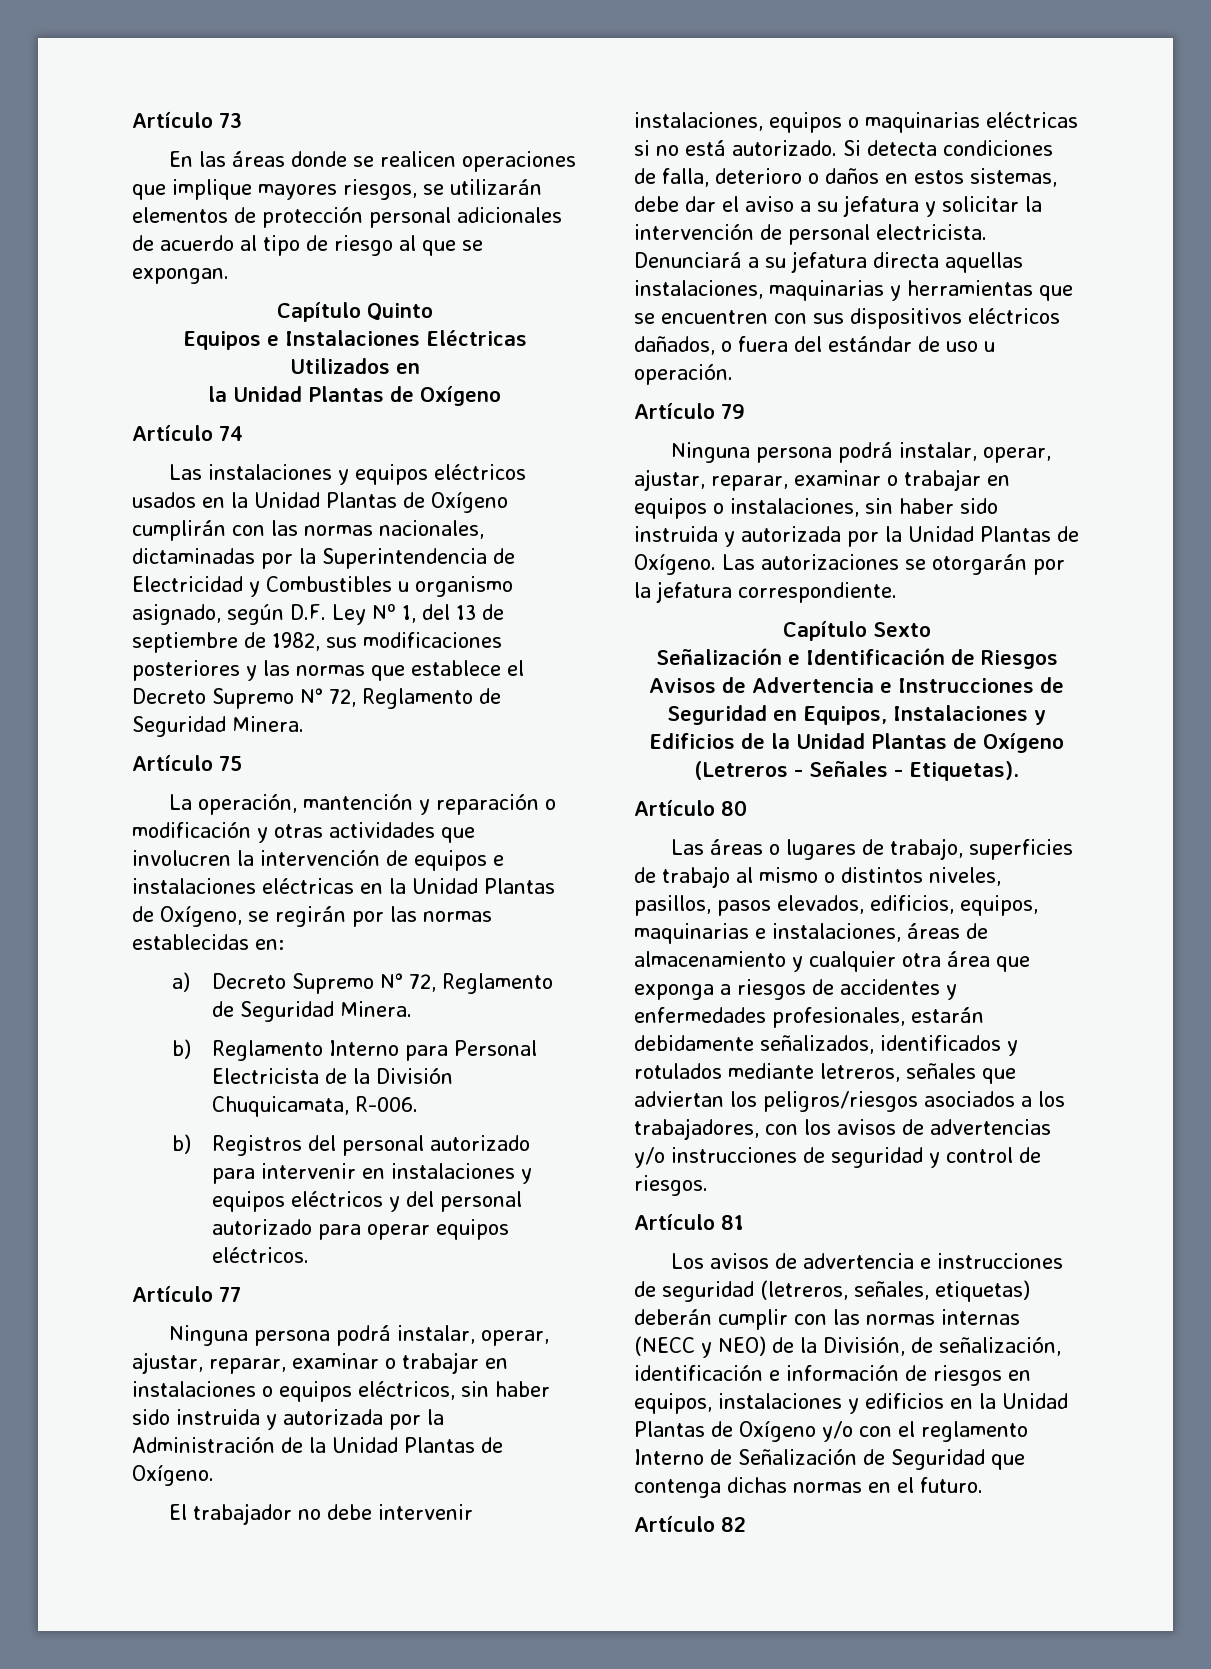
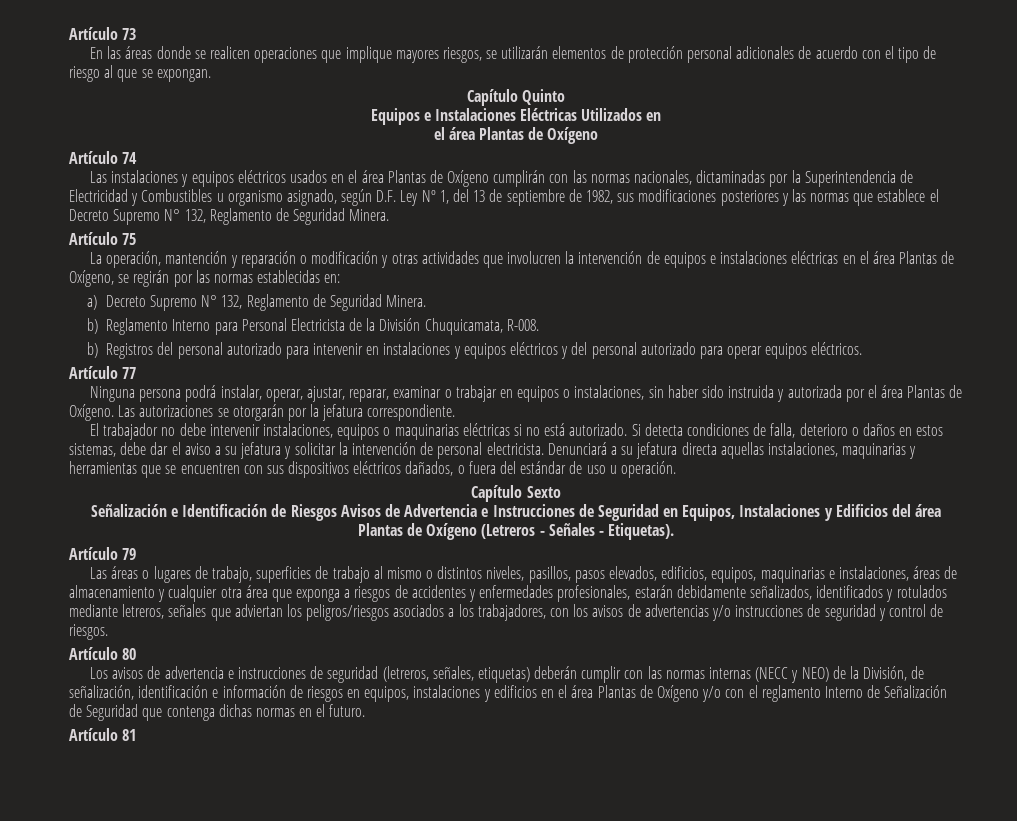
- En las áreas donde se realicen operaciones que implique mayores riesgos, se utilizarán elementos de protección personal adicionales de acuerdo al tipo de riesgo al que se expongan.
+ En las áreas donde se realicen operaciones que implique mayores riesgos, se utilizarán elementos de protección personal adicionales de acuerdo con el tipo de riesgo al que se expongan.
  Equipos e Instalaciones Eléctricas Utilizados en
- la Unidad Plantas de Oxígeno
+ el área Plantas de Oxígeno
- Las instalaciones y equipos eléctricos usados en la Unidad Plantas de Oxígeno cumplirán con las normas nacionales, dictaminadas por la Superintendencia de Electricidad y Combustibles u organismo asignado, según D.F. Ley Nº 1, del 13 de septiembre de 1982, sus modificaciones posteriores y las normas que establece el Decreto Supremo N° 72, Reglamento de Seguridad Minera.
+ Las instalaciones y equipos eléctricos usados en el área Plantas de Oxígeno cumplirán con las normas nacionales, dictaminadas por la Superintendencia de Electricidad y Combustibles u organismo asignado, según D.F. Ley Nº 1, del 13 de septiembre de 1982, sus modificaciones posteriores y las normas que establece el Decreto Supremo N° 132, Reglamento de Seguridad Minera.
- La operación, mantención y reparación o modificación y otras actividades que involucren la intervención de equipos e instalaciones eléctricas en la Unidad Plantas de Oxígeno, se regirán por las normas establecidas en:
+ La operación, mantención y reparación o modificación y otras actividades que involucren la intervención de equipos e instalaciones eléctricas en el área Plantas de Oxígeno, se regirán por las normas establecidas en:
- a) Decreto Supremo N° 72, Reglamento de Seguridad Minera.
+ a) Decreto Supremo N° 132, Reglamento de Seguridad Minera.
- b) Reglamento Interno para Personal Electricista de la División Chuquicamata, R-006.
+ b) Reglamento Interno para Personal Electricista de la División Chuquicamata, R-008.
- Ninguna persona podrá instalar, operar, ajustar, reparar, examinar o trabajar en instalaciones o equipos eléctricos, sin haber sido instruida y autorizada por la Administración de la Unidad Plantas de Oxígeno.
+ Ninguna persona podrá instalar, operar, ajustar, reparar, examinar o trabajar en equipos o instalaciones, sin haber sido instruida y autorizada por el área Plantas de Oxígeno. Las autorizaciones se otorgarán por la jefatura correspondiente.
- Artículo 79
- Ninguna persona podrá instalar, operar, ajustar, reparar, examinar o trabajar en equipos o instalaciones, sin haber sido instruida y autorizada por la Unidad Plantas de Oxígeno. Las autorizaciones se otorgarán por la jefatura correspondiente.
- Señalización e Identificación de Riesgos Avisos de Advertencia e Instrucciones de Seguridad en Equipos, Instalaciones y Edificios de la Unidad Plantas de Oxígeno (Letreros - Señales - Etiquetas).
+ Señalización e Identificación de Riesgos Avisos de Advertencia e Instrucciones de Seguridad en Equipos, Instalaciones y Edificios del área Plantas de Oxígeno (Letreros - Señales - Etiquetas).
- Artículo 80
+ Artículo 79
- Artículo 81
+ Artículo 80
- Los avisos de advertencia e instrucciones de seguridad (letreros, señales, etiquetas) deberán cumplir con las normas internas (NECC y NEO) de la División, de señalización, identificación e información de riesgos en equipos, instalaciones y edificios en la Unidad Plantas de Oxígeno y/o con el reglamento Interno de Señalización de Seguridad que contenga dichas normas en el futuro.
+ Los avisos de advertencia e instrucciones de seguridad (letreros, señales, etiquetas) deberán cumplir con las normas internas (NECC y NEO) de la División, de señalización, identificación e información de riesgos en equipos, instalaciones y edificios en el área Plantas de Oxígeno y/o con el reglamento Interno de Señalización de Seguridad que contenga dichas normas en el futuro.
- Artículo 82
+ Artículo 81

